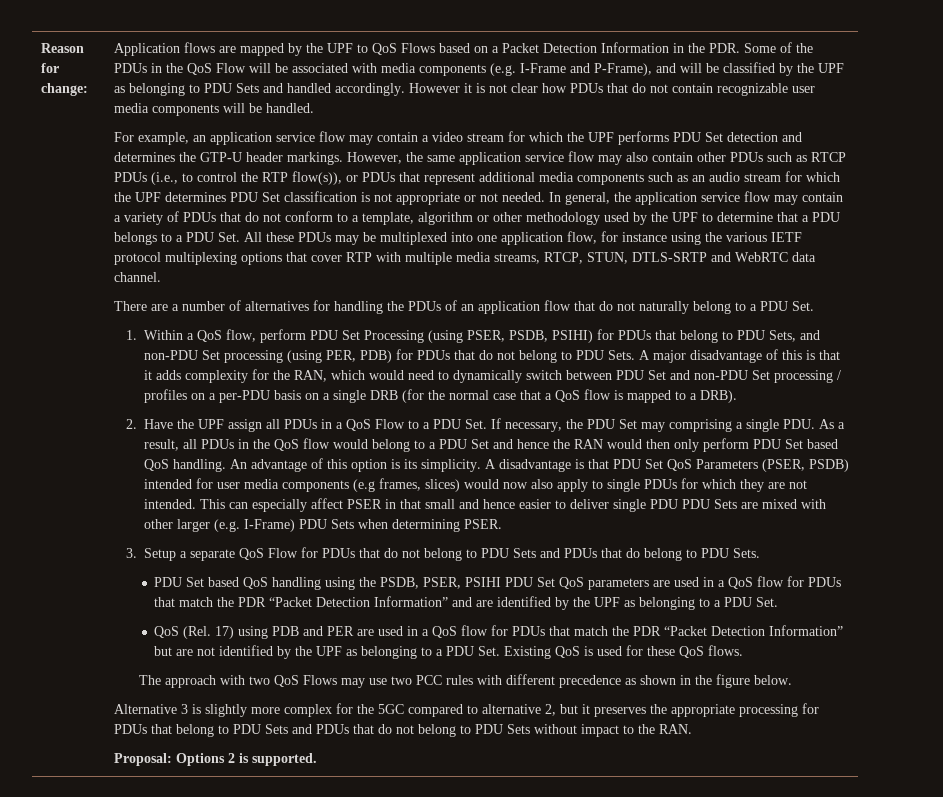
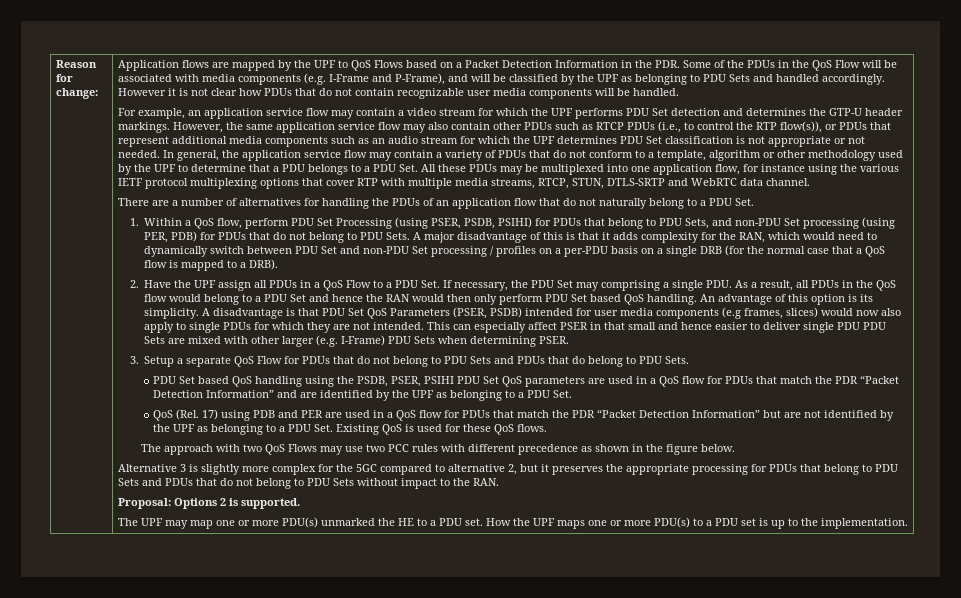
+ The UPF may map one or more PDU(s) unmarked the HE to a PDU set. How the UPF maps one or more PDU(s) to a PDU set is up to the implementation.

